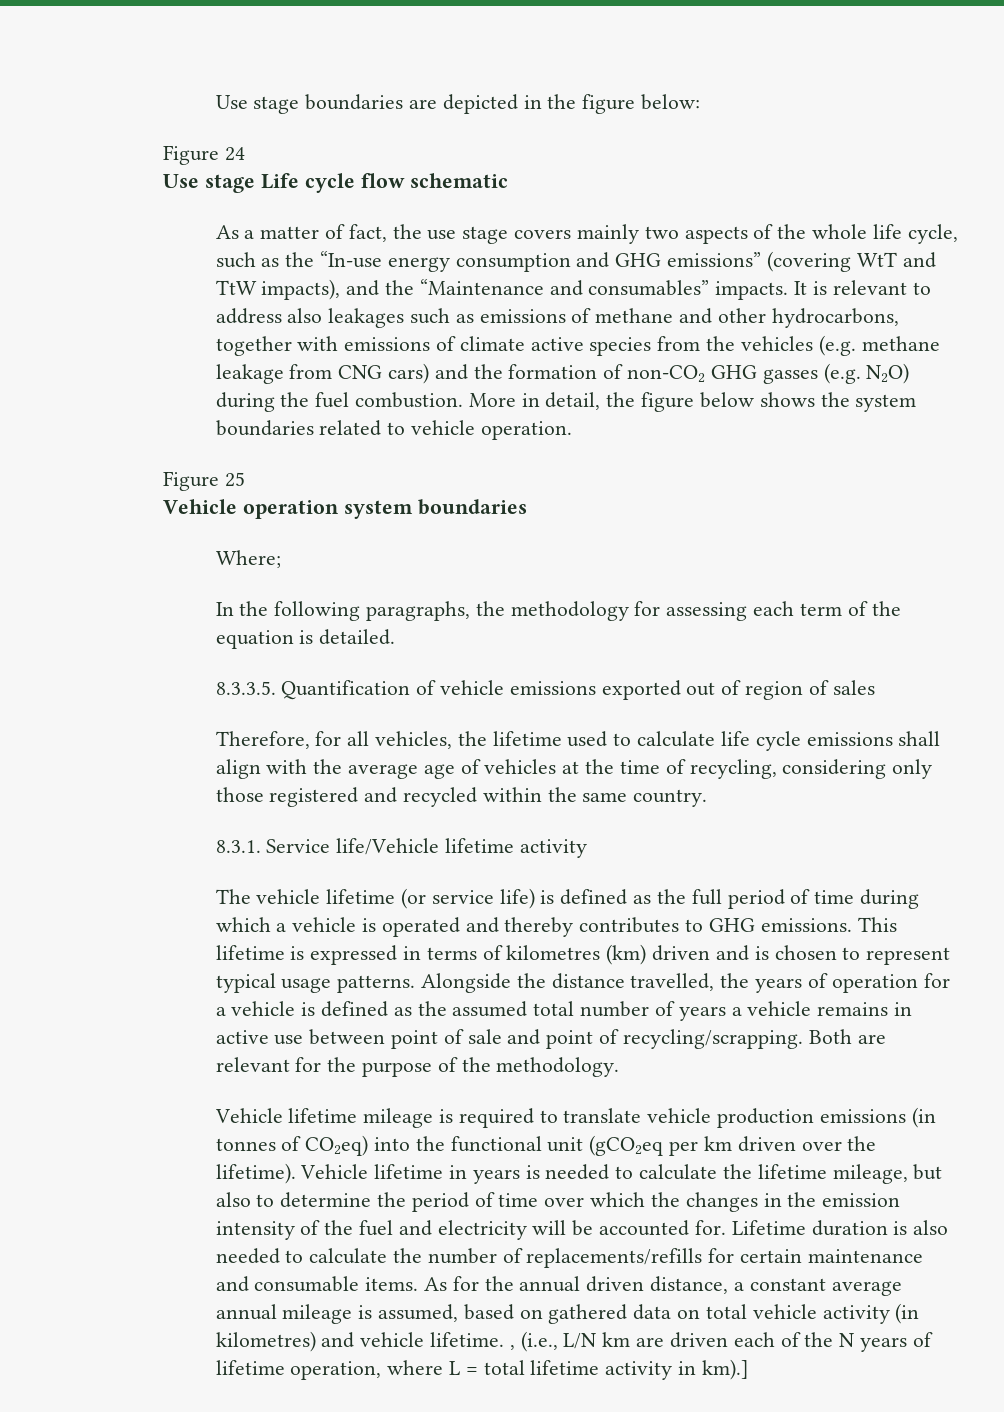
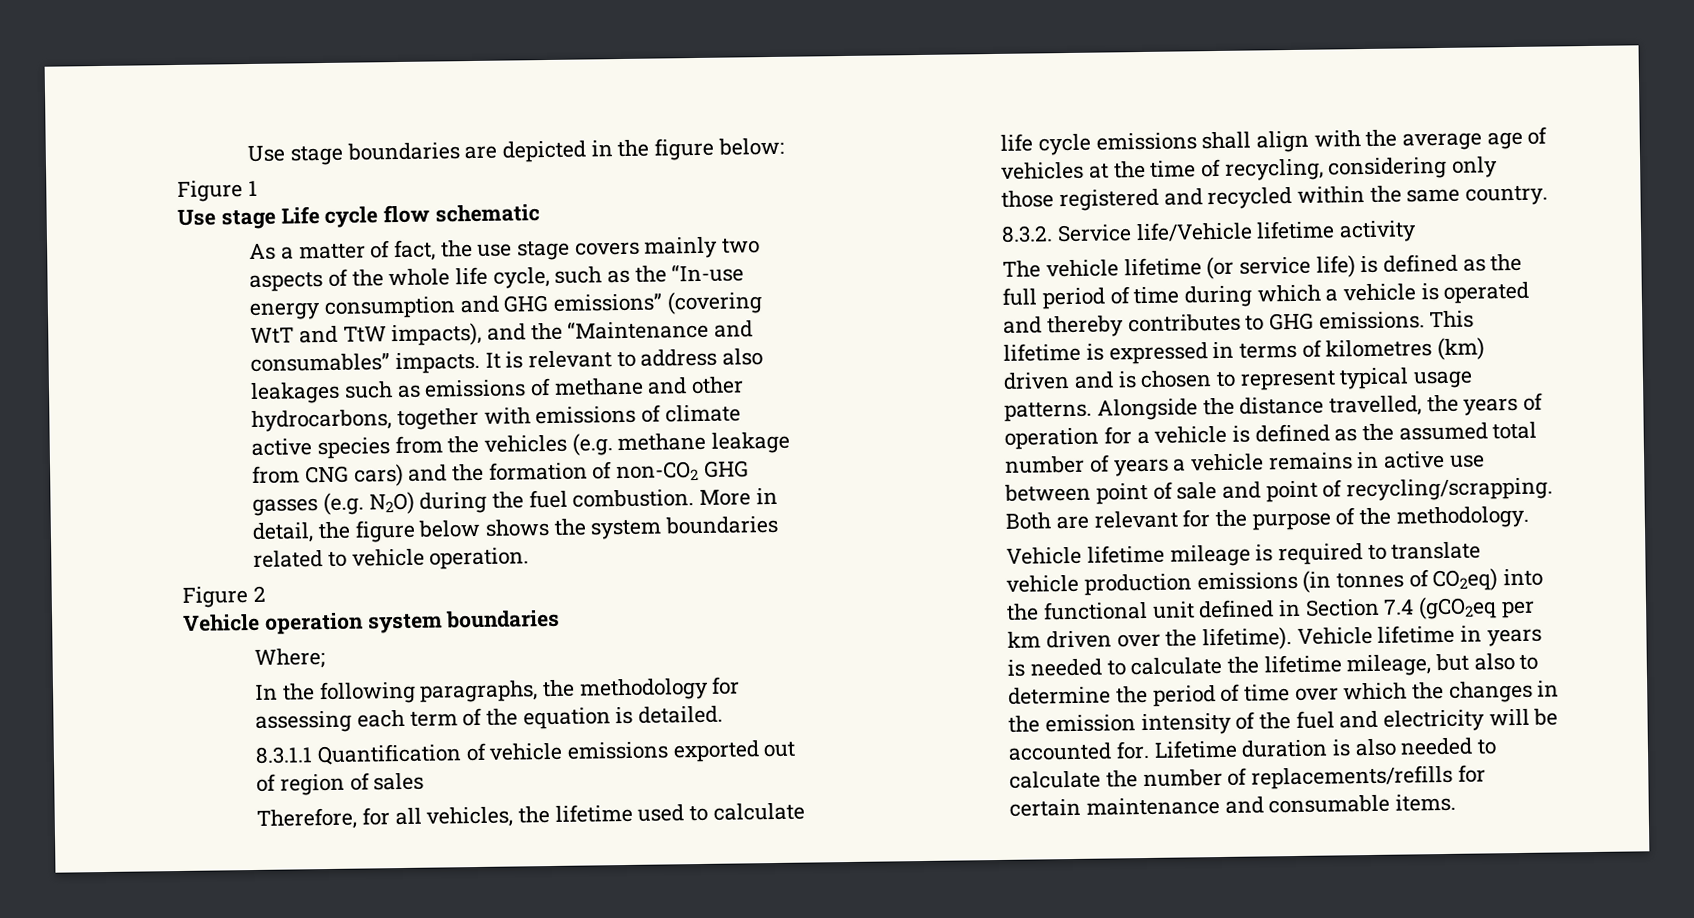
- Figure 24
+ Figure 1
- Figure 25
+ Figure 2
- 8.3.3.5. Quantification of vehicle emissions exported out of region of sales
+ 8.3.1.1 Quantification of vehicle emissions exported out of region of sales
- 8.3.1. Service life/Vehicle lifetime activity
+ 8.3.2. Service life/Vehicle lifetime activity
- Vehicle lifetime mileage is required to translate vehicle production emissions (in tonnes of CO2eq) into the functional unit (gCO2eq per km driven over the lifetime).
+ Vehicle lifetime mileage is required to translate vehicle production emissions (in tonnes of CO2eq) into the functional unit defined in Section 7.4 (gCO2eq per km driven over the lifetime).
- As for the annual driven distance, a constant average annual mileage is assumed, based on gathered data on total vehicle activity (in kilometres) and vehicle lifetime. , (i.e., L/N km are driven each of the N years of lifetime operation, where L = total lifetime activity in km).]

